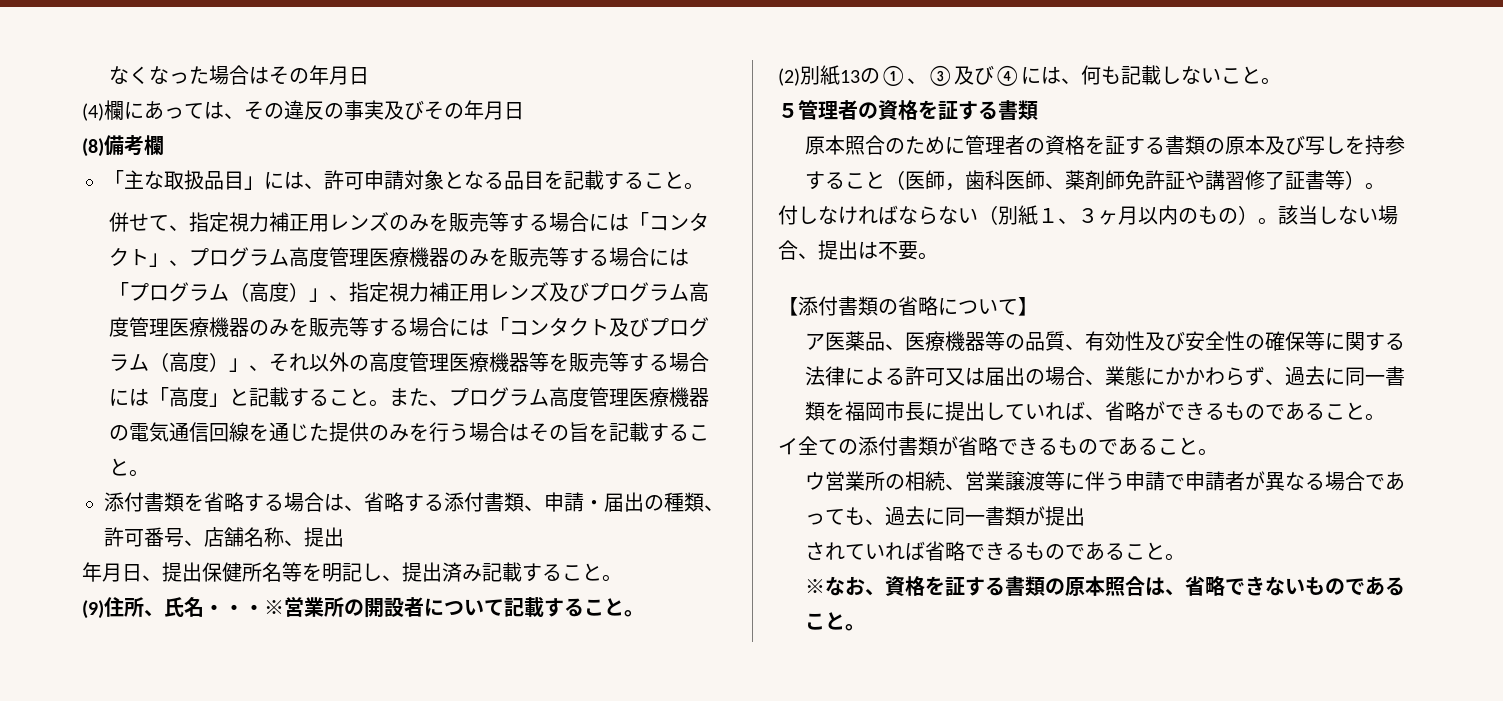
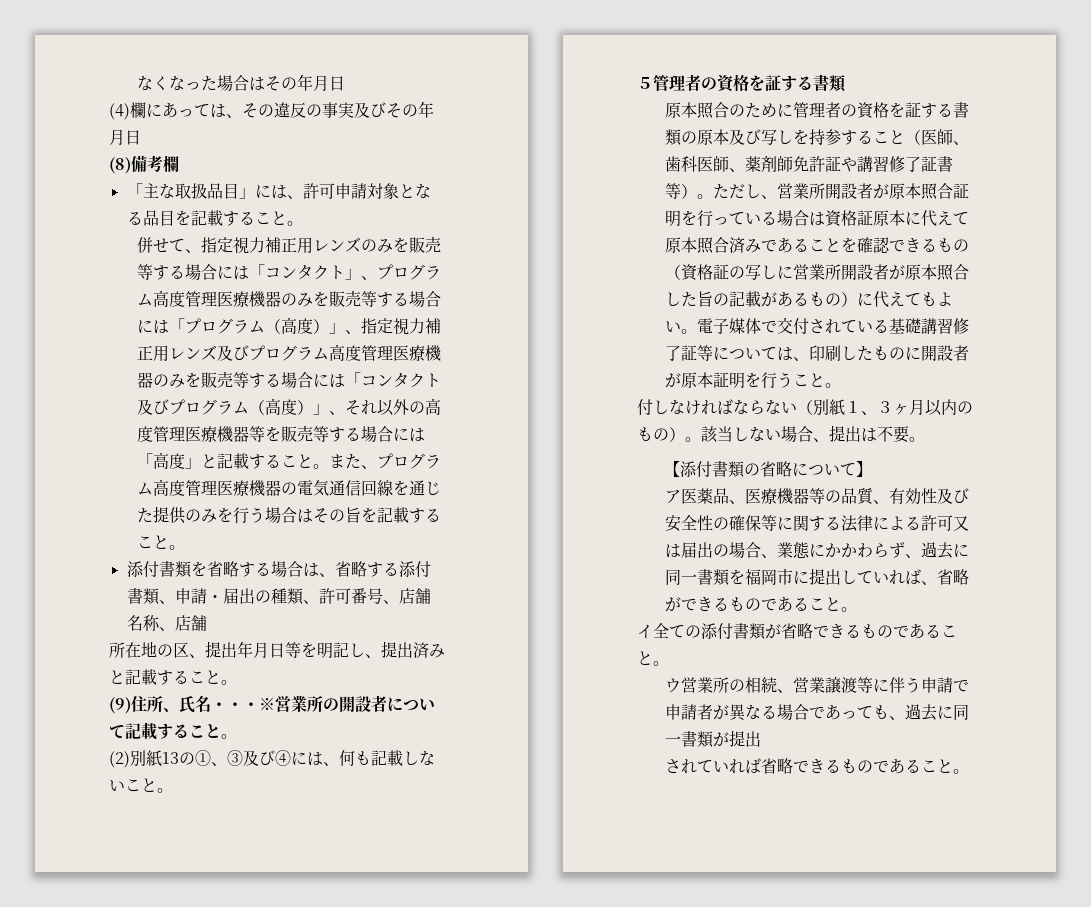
- 添付書類を省略する場合は、省略する添付書類、申請・届出の種類、許可番号、店舗名称、提出
- 年月日、提出保健所名等を明記し、提出済み記載すること。
+ 添付書類を省略する場合は、省略する添付書類、申請・届出の種類、許可番号、店舗名称、店舗
+ 所在地の区、提出年月日等を明記し、提出済みと記載すること。
- 原本照合のために管理者の資格を証する書類の原本及び写しを持参すること（医師，歯科医師、薬剤師免許証や講習修了証書等）。
+ 原本照合のために管理者の資格を証する書類の原本及び写しを持参すること（医師、歯科医師、薬剤師免許証や講習修了証書等）。ただし、営業所開設者が原本照合証明を行っている場合は資格証原本に代えて原本照合済みであることを確認できるもの（資格証の写しに営業所開設者が原本照合した旨の記載があるもの）に代えてもよい。電子媒体で交付されている基礎講習修了証等については、印刷したものに開設者が原本証明を行うこと。
- ア医薬品、医療機器等の品質、有効性及び安全性の確保等に関する法律による許可又は届出の場合、業態にかかわらず、過去に同一書類を福岡市長に提出していれば、省略ができるものであること。
+ ア医薬品、医療機器等の品質、有効性及び安全性の確保等に関する法律による許可又は届出の場合、業態にかかわらず、過去に同一書類を福岡市に提出していれば、省略ができるものであること。
- ※なお、資格を証する書類の原本照合は、省略できないものであること。

